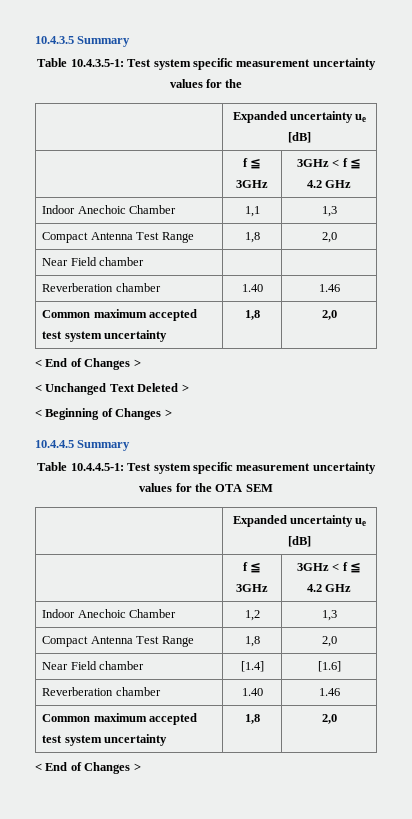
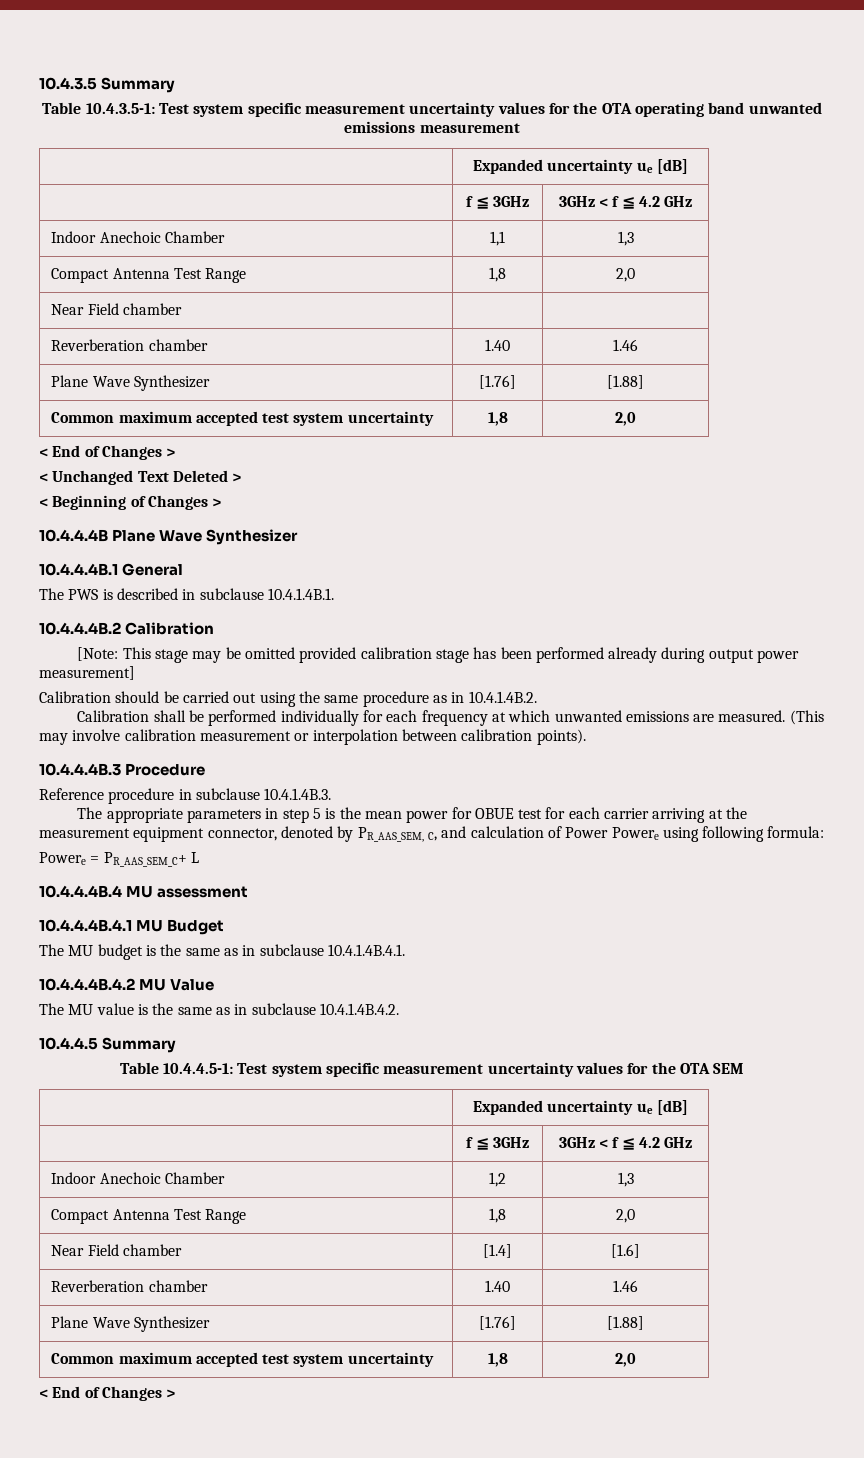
- Table 10.4.3.5-1: Test system specific measurement uncertainty values for the
+ Table 10.4.3.5-1: Test system specific measurement uncertainty values for the OTA operating band unwanted emissions measurement
  Near Field chamber | |
  Reverberation chamber | 1.40 | 1.46
+ Plane Wave Synthesizer | [1.76] | [1.88]
+ 10.4.4.4B Plane Wave Synthesizer
+ 10.4.4.4B.1 General
+ The PWS is described in subclause 10.4.1.4B.1.
+ 10.4.4.4B.2 Calibration
+ [Note: This stage may be omitted provided calibration stage has been performed already during output power measurement]
+ Calibration should be carried out using the same procedure as in 10.4.1.4B.2.
+ Calibration shall be performed individually for each frequency at which unwanted emissions are measured. (This may involve calibration measurement or interpolation between calibration points).
+ 10.4.4.4B.3 Procedure
+ Reference procedure in subclause 10.4.1.4B.3.
+ The appropriate parameters in step 5 is the mean power for OBUE test for each carrier arriving at the measurement equipment connector, denoted by PR_AAS_SEM, C, and calculation of Power Powere using following formula:
+ Powere = PR_AAS_SEM_C+ L
+ 10.4.4.4B.4 MU assessment
+ 10.4.4.4B.4.1 MU Budget
+ The MU budget is the same as in subclause 10.4.1.4B.4.1.
+ 10.4.4.4B.4.2 MU Value
+ The MU value is the same as in subclause 10.4.1.4B.4.2.
  Near Field chamber | [1.4] | [1.6]
  Reverberation chamber | 1.40 | 1.46
+ Plane Wave Synthesizer | [1.76] | [1.88]

